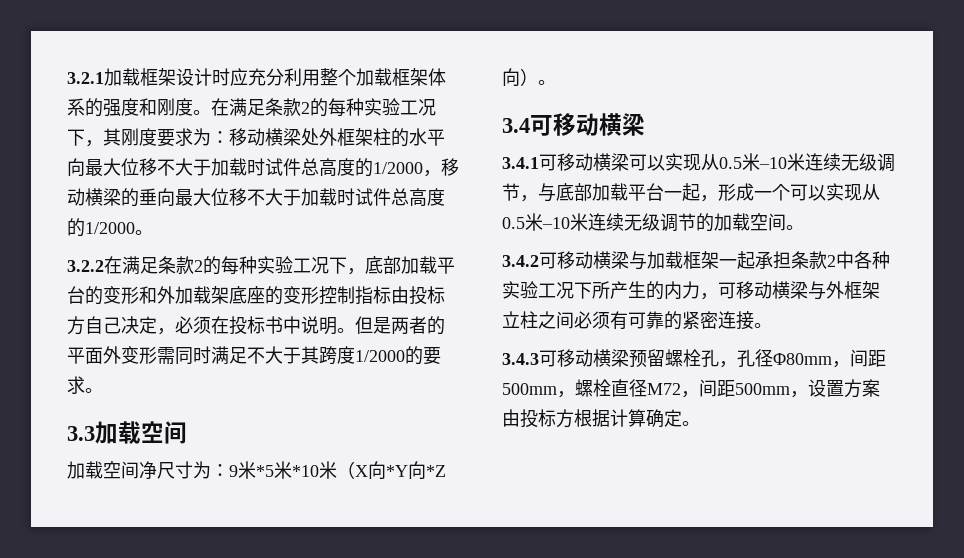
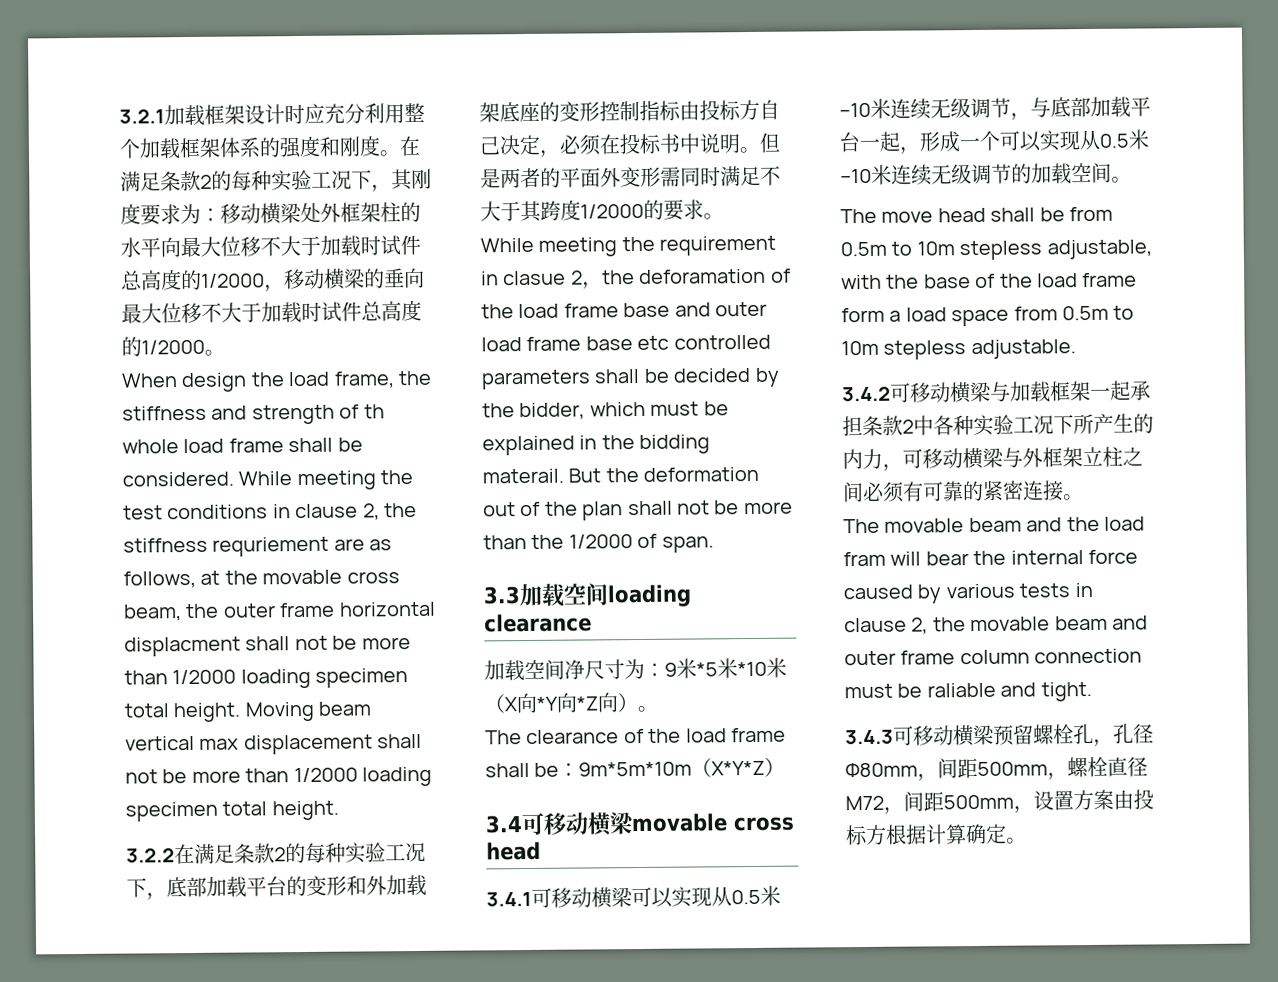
+ When design the load frame, the stiffness and strength of th whole load frame shall be considered. While meeting the test conditions in clause 2, the stiffness requriement are as follows, at the movable cross beam, the outer frame horizontal displacment shall not be more than 1/2000 loading specimen total height. Moving beam vertical max displacement shall not be more than 1/2000 loading specimen total height.
+ While meeting the requirement in clasue 2，the deforamation of the load frame base and outer load frame base etc controlled parameters shall be decided by the bidder, which must be explained in the bidding materail. But the deformation out of the plan shall not be more than the 1/2000 of span.
- 3.3加载空间
+ 3.3加载空间loading clearance
+ The clearance of the load frame shall be：9m*5m*10m（X*Y*Z）
- 3.4可移动横梁
+ 3.4可移动横梁movable cross head
+ The move head shall be from 0.5m to 10m stepless adjustable, with the base of the load frame form a load space from 0.5m to 10m stepless adjustable.
+ The movable beam and the load fram will bear the internal force caused by various tests in clause 2, the movable beam and outer frame column connection must be raliable and tight.

